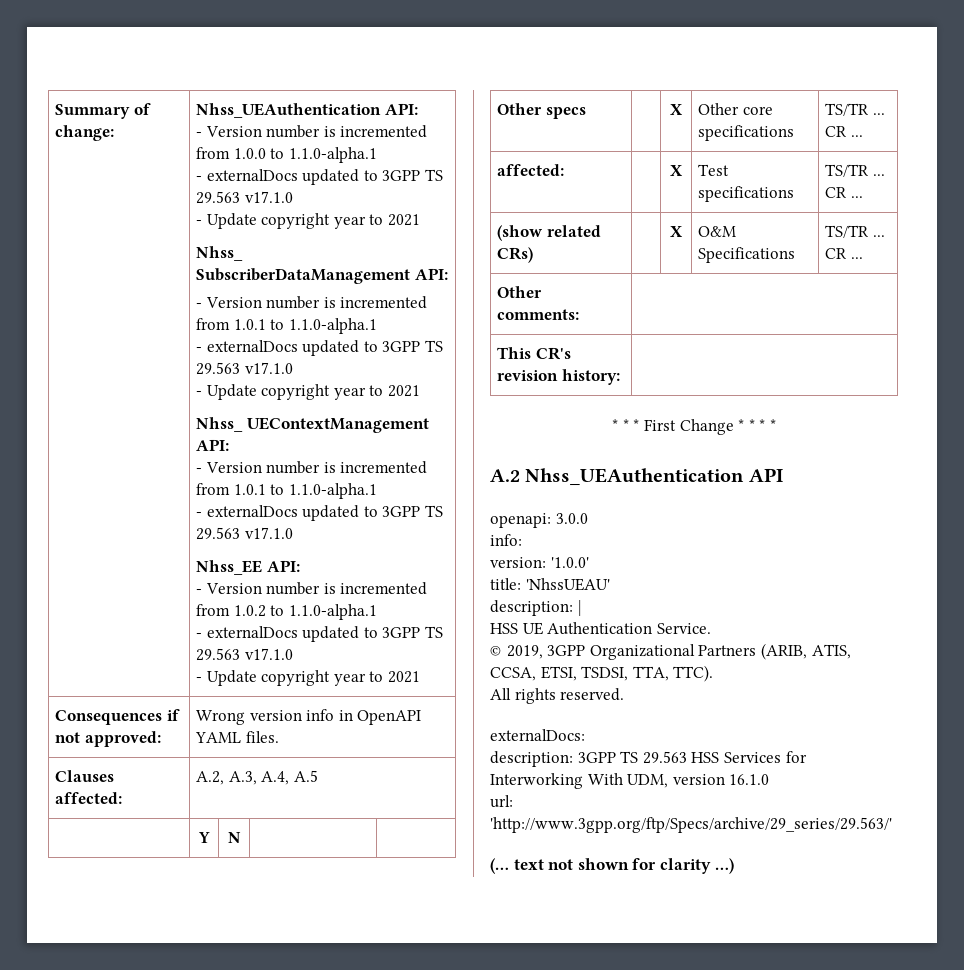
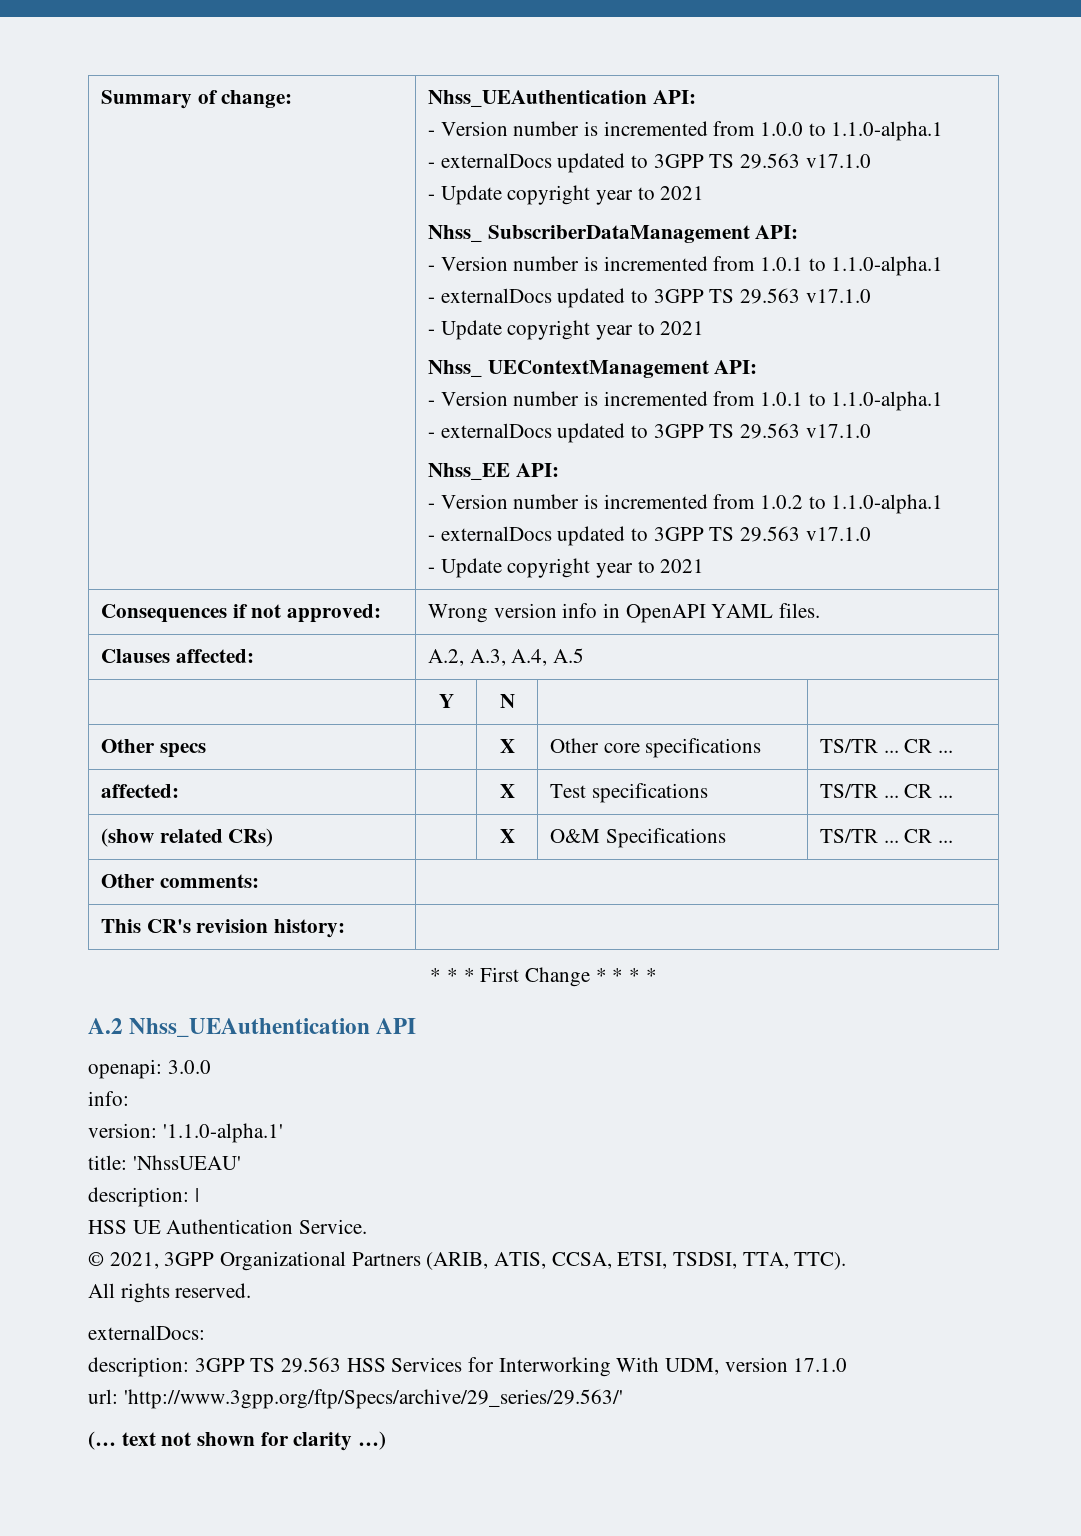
- version: '1.0.0'
+ version: '1.1.0-alpha.1'
- © 2019, 3GPP Organizational Partners (ARIB, ATIS, CCSA, ETSI, TSDSI, TTA, TTC).
+ © 2021, 3GPP Organizational Partners (ARIB, ATIS, CCSA, ETSI, TSDSI, TTA, TTC).
- description: 3GPP TS 29.563 HSS Services for Interworking With UDM, version 16.1.0
+ description: 3GPP TS 29.563 HSS Services for Interworking With UDM, version 17.1.0

